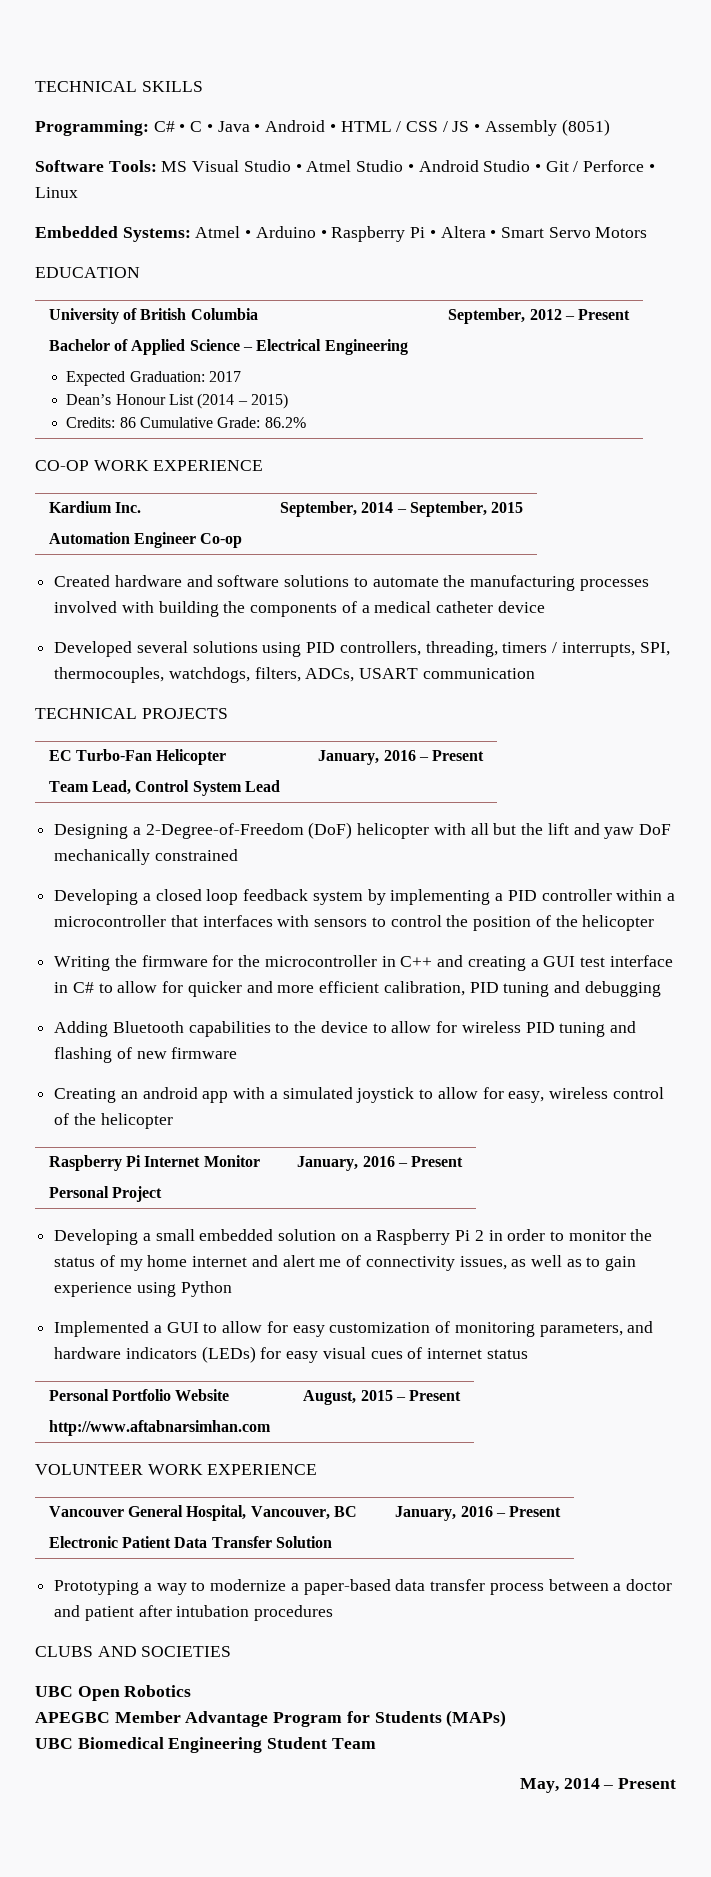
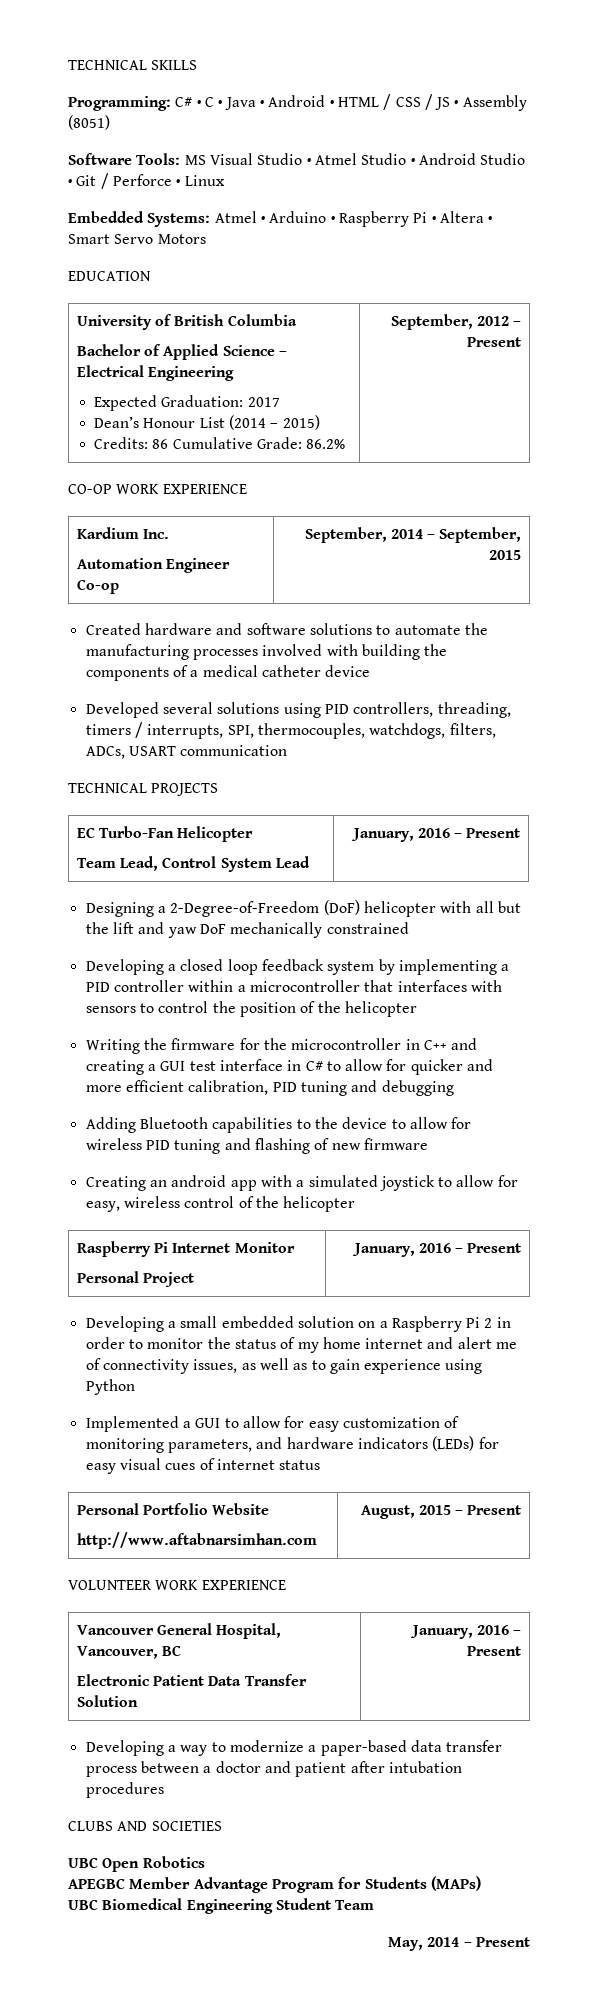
- Prototyping a way to modernize a paper-based data transfer process between a doctor and patient after intubation procedures
+ Developing a way to modernize a paper-based data transfer process between a doctor and patient after intubation procedures

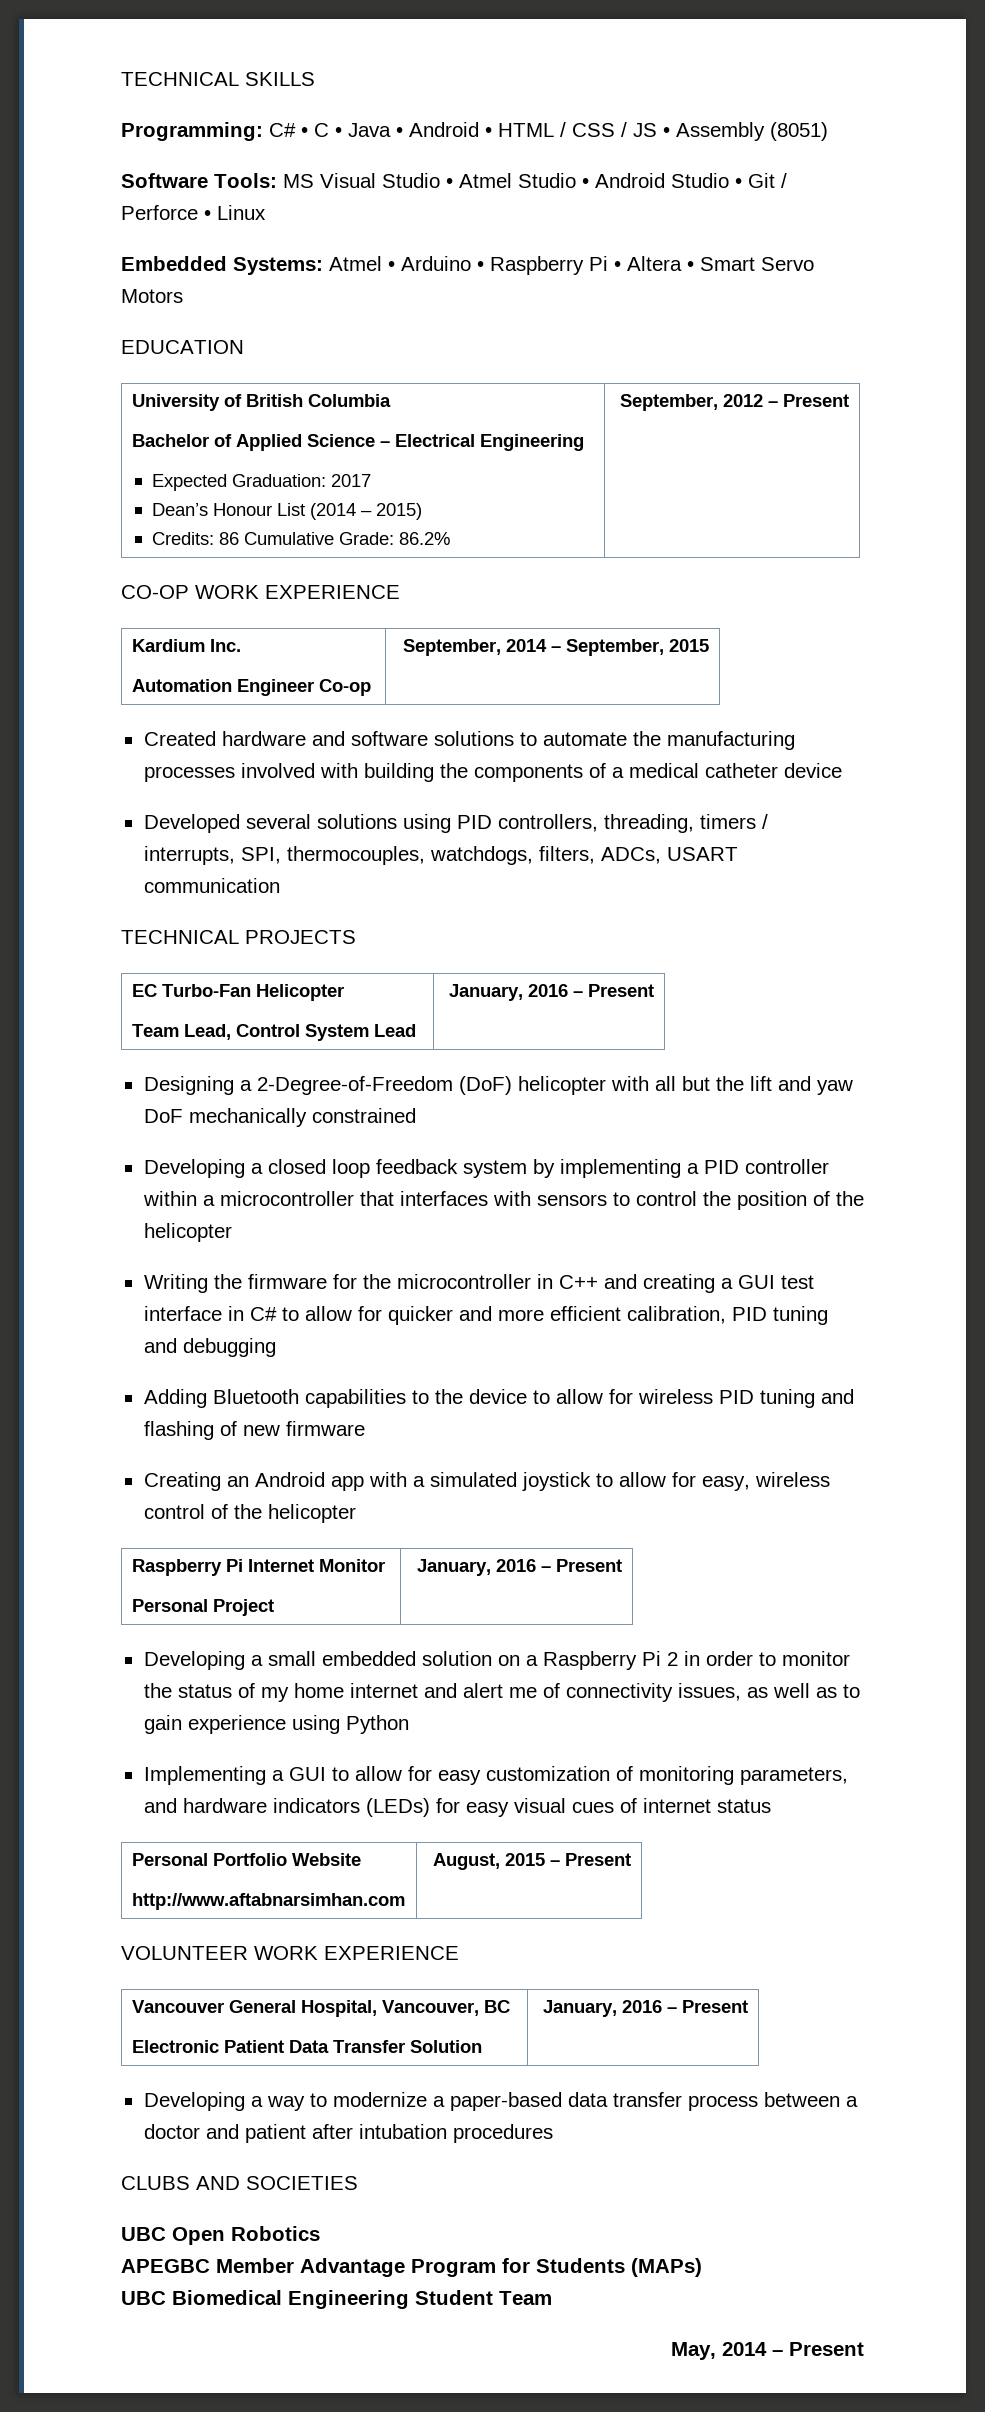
- Creating an android app with a simulated joystick to allow for easy, wireless control of the helicopter
+ Creating an Android app with a simulated joystick to allow for easy, wireless control of the helicopter
- Implemented a GUI to allow for easy customization of monitoring parameters, and hardware indicators (LEDs) for easy visual cues of internet status
+ Implementing a GUI to allow for easy customization of monitoring parameters, and hardware indicators (LEDs) for easy visual cues of internet status

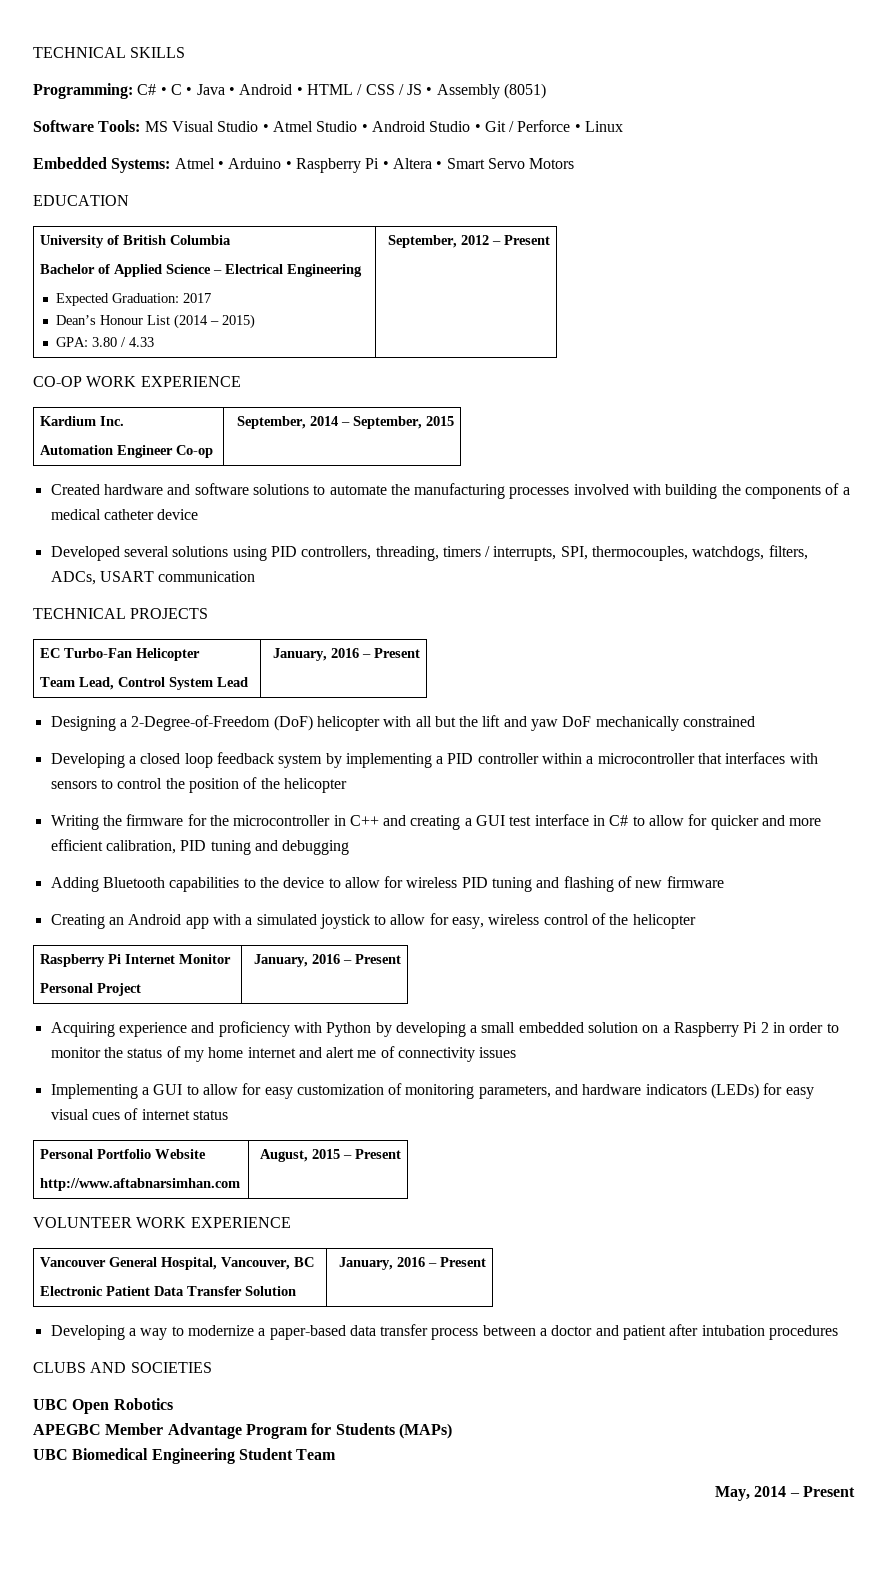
  University of British Columbia
  Bachelor of Applied Science – Electrical Engineering
  Expected Graduation: 2017
  Dean’s Honour List (2014 – 2015)
- Credits: 86 Cumulative Grade: 86.2% | September, 2012 – Present
+ GPA: 3.80 / 4.33 | September, 2012 – Present
- Developing a small embedded solution on a Raspberry Pi 2 in order to monitor the status of my home internet and alert me of connectivity issues, as well as to gain experience using Python
+ Acquiring experience and proficiency with Python by developing a small embedded solution on a Raspberry Pi 2 in order to monitor the status of my home internet and alert me of connectivity issues

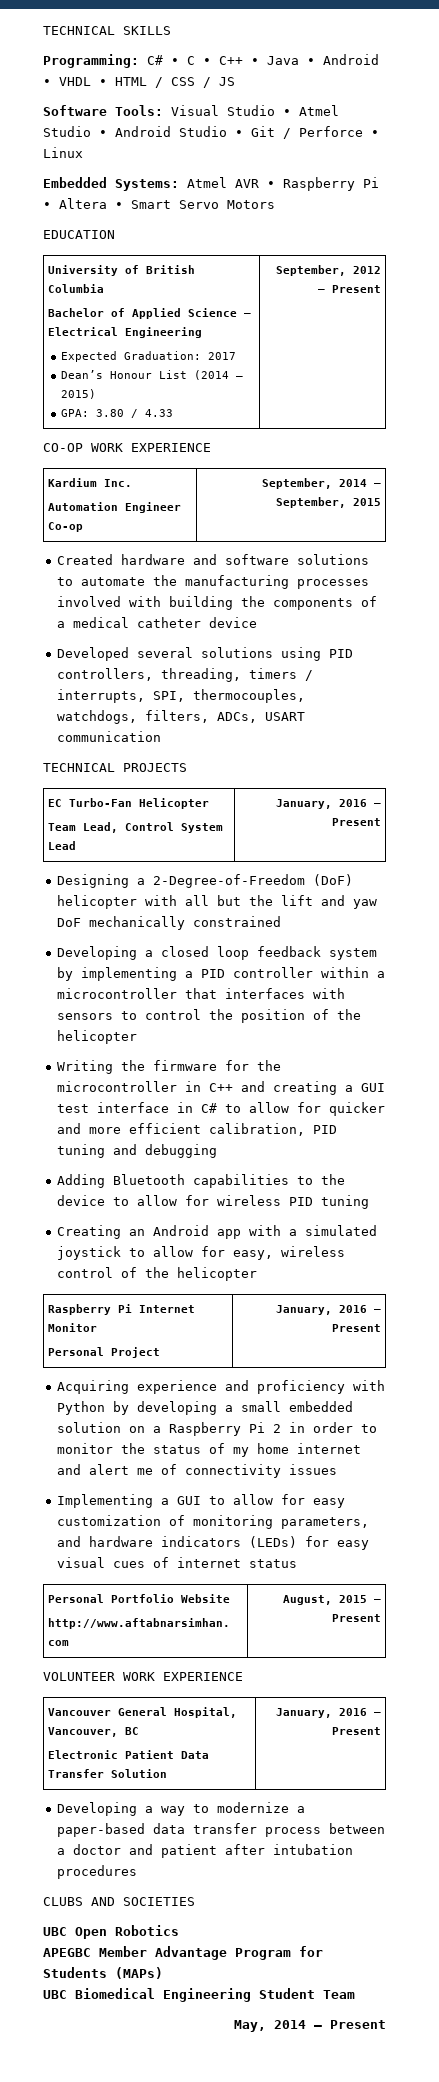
- Programming: C# • C • Java • Android • HTML / CSS / JS • Assembly (8051)
+ Programming: C# • C • C++ • Java • Android • VHDL • HTML / CSS / JS
- Software Tools: MS Visual Studio • Atmel Studio • Android Studio • Git / Perforce • Linux
+ Software Tools: Visual Studio • Atmel Studio • Android Studio • Git / Perforce • Linux
- Embedded Systems: Atmel • Arduino • Raspberry Pi • Altera • Smart Servo Motors
+ Embedded Systems: Atmel AVR • Raspberry Pi • Altera • Smart Servo Motors
- Adding Bluetooth capabilities to the device to allow for wireless PID tuning and flashing of new firmware
+ Adding Bluetooth capabilities to the device to allow for wireless PID tuning

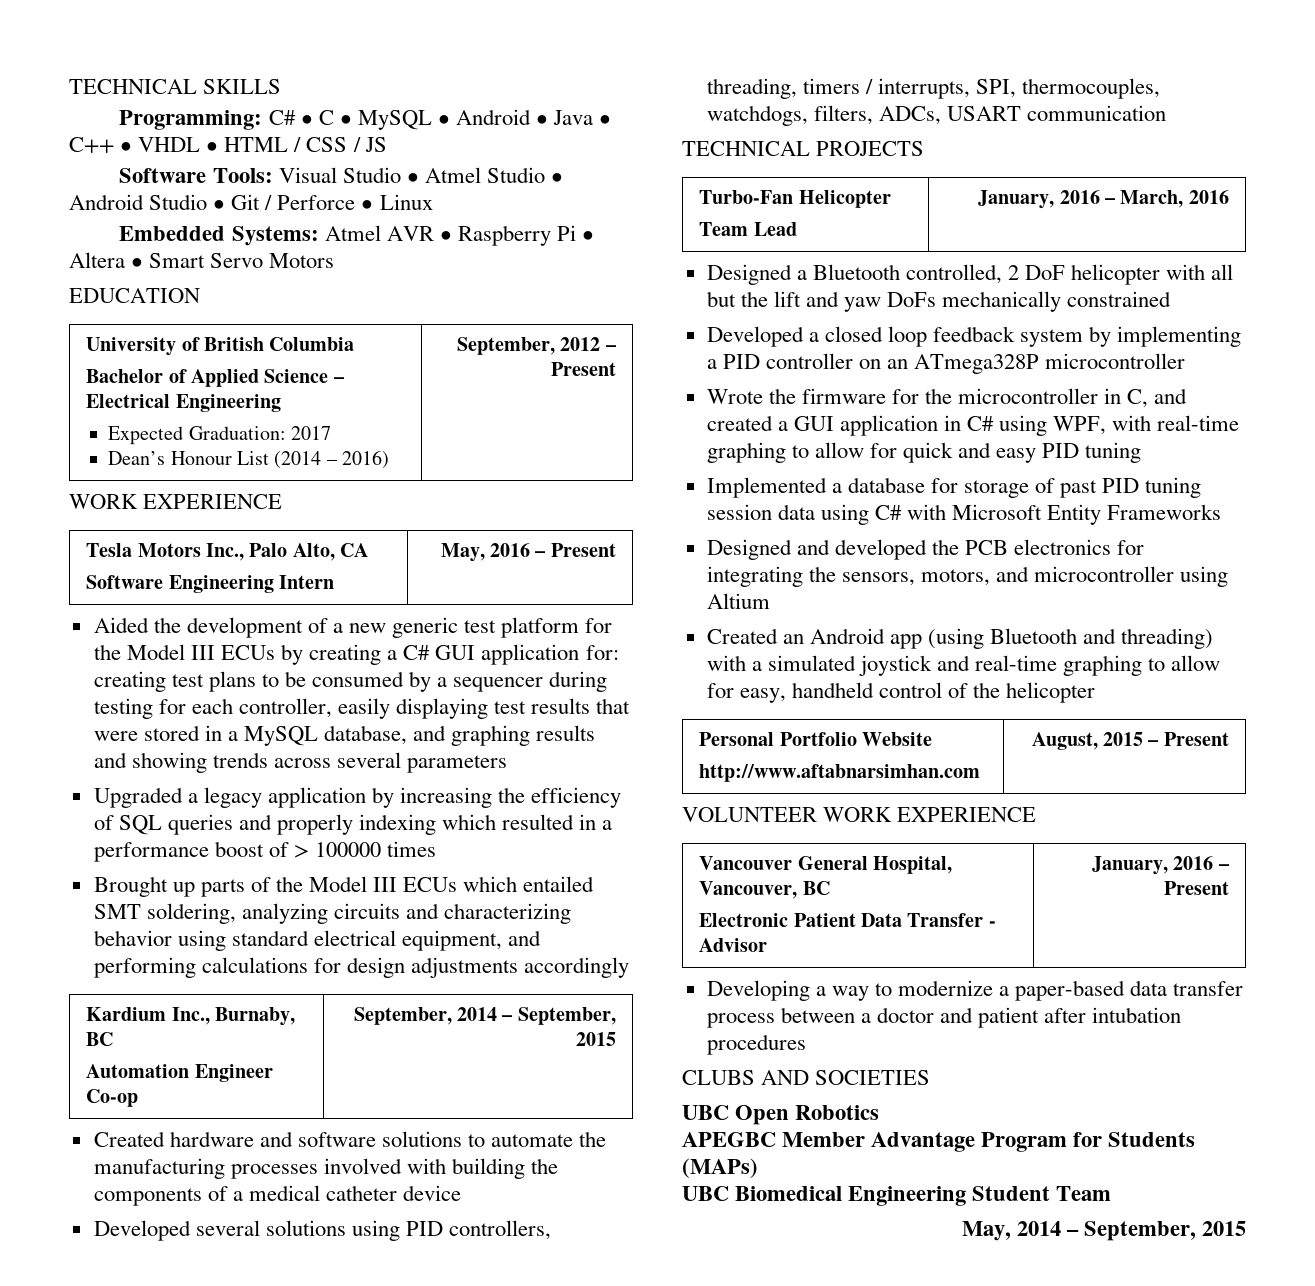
- Programming: C# • C • C++ • Java • Android • VHDL • HTML / CSS / JS
+ Programming: C# • C • MySQL • Android • Java • C++ • VHDL • HTML / CSS / JS
  University of British Columbia
  Bachelor of Applied Science – Electrical Engineering
  Expected Graduation: 2017
- Dean’s Honour List (2014 – 2015)
- GPA: 3.80 / 4.33 | September, 2012 – Present
- CO-OP WORK EXPERIENCE
- Kardium Inc.
+ Dean’s Honour List (2014 – 2016) | September, 2012 – Present
+ WORK EXPERIENCE
+ Tesla Motors Inc., Palo Alto, CA
+ Software Engineering Intern | May, 2016 – Present
+ Aided the development of a new generic test platform for the Model III ECUs by creating a C# GUI application for: creating test plans to be consumed by a sequencer during testing for each controller, easily displaying test results that were stored in a MySQL database, and graphing results and showing trends across several parameters
+ Upgraded a legacy application by increasing the efficiency of SQL queries and properly indexing which resulted in a performance boost of > 100000 times
+ Brought up parts of the Model III ECUs which entailed SMT soldering, analyzing circuits and characterizing behavior using standard electrical equipment, and performing calculations for design adjustments accordingly
+ Kardium Inc., Burnaby, BC
- EC Turbo-Fan Helicopter
- Team Lead, Control System Lead | January, 2016 – Present
- Designing a 2-Degree-of-Freedom (DoF) helicopter with all but the lift and yaw DoF mechanically constrained
+ Turbo-Fan Helicopter
+ Team Lead | January, 2016 – March, 2016
+ Designed a Bluetooth controlled, 2 DoF helicopter with all but the lift and yaw DoFs mechanically constrained
- Developing a closed loop feedback system by implementing a PID controller within a microcontroller that interfaces with sensors to control the position of the helicopter
- Writing the firmware for the microcontroller in C++ and creating a GUI test interface in C# to allow for quicker and more efficient calibration, PID tuning and debugging
- Adding Bluetooth capabilities to the device to allow for wireless PID tuning
- Creating an Android app with a simulated joystick to allow for easy, wireless control of the helicopter
+ Developed a closed loop feedback system by implementing a PID controller on an ATmega328P microcontroller
+ Wrote the firmware for the microcontroller in C, and created a GUI application in C# using WPF, with real-time graphing to allow for quick and easy PID tuning
+ Implemented a database for storage of past PID tuning session data using C# with Microsoft Entity Frameworks
+ Designed and developed the PCB electronics for integrating the sensors, motors, and microcontroller using Altium
+ Created an Android app (using Bluetooth and threading) with a simulated joystick and real-time graphing to allow for easy, handheld control of the helicopter
- Raspberry Pi Internet Monitor
- Personal Project | January, 2016 – Present
- Acquiring experience and proficiency with Python by developing a small embedded solution on a Raspberry Pi 2 in order to monitor the status of my home internet and alert me of connectivity issues
- Implementing a GUI to allow for easy customization of monitoring parameters, and hardware indicators (LEDs) for easy visual cues of internet status
  Vancouver General Hospital, Vancouver, BC
- Electronic Patient Data Transfer Solution | January, 2016 – Present
+ Electronic Patient Data Transfer - Advisor | January, 2016 – Present
- May, 2014 – Present
+ May, 2014 – September, 2015

